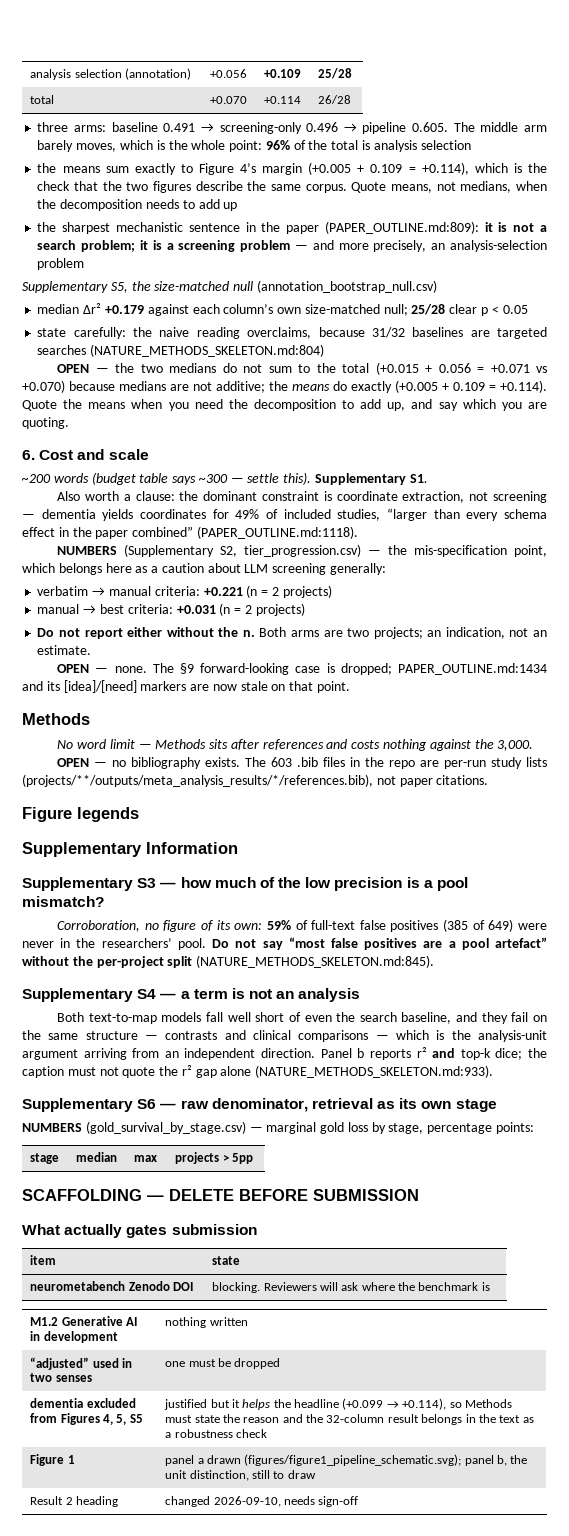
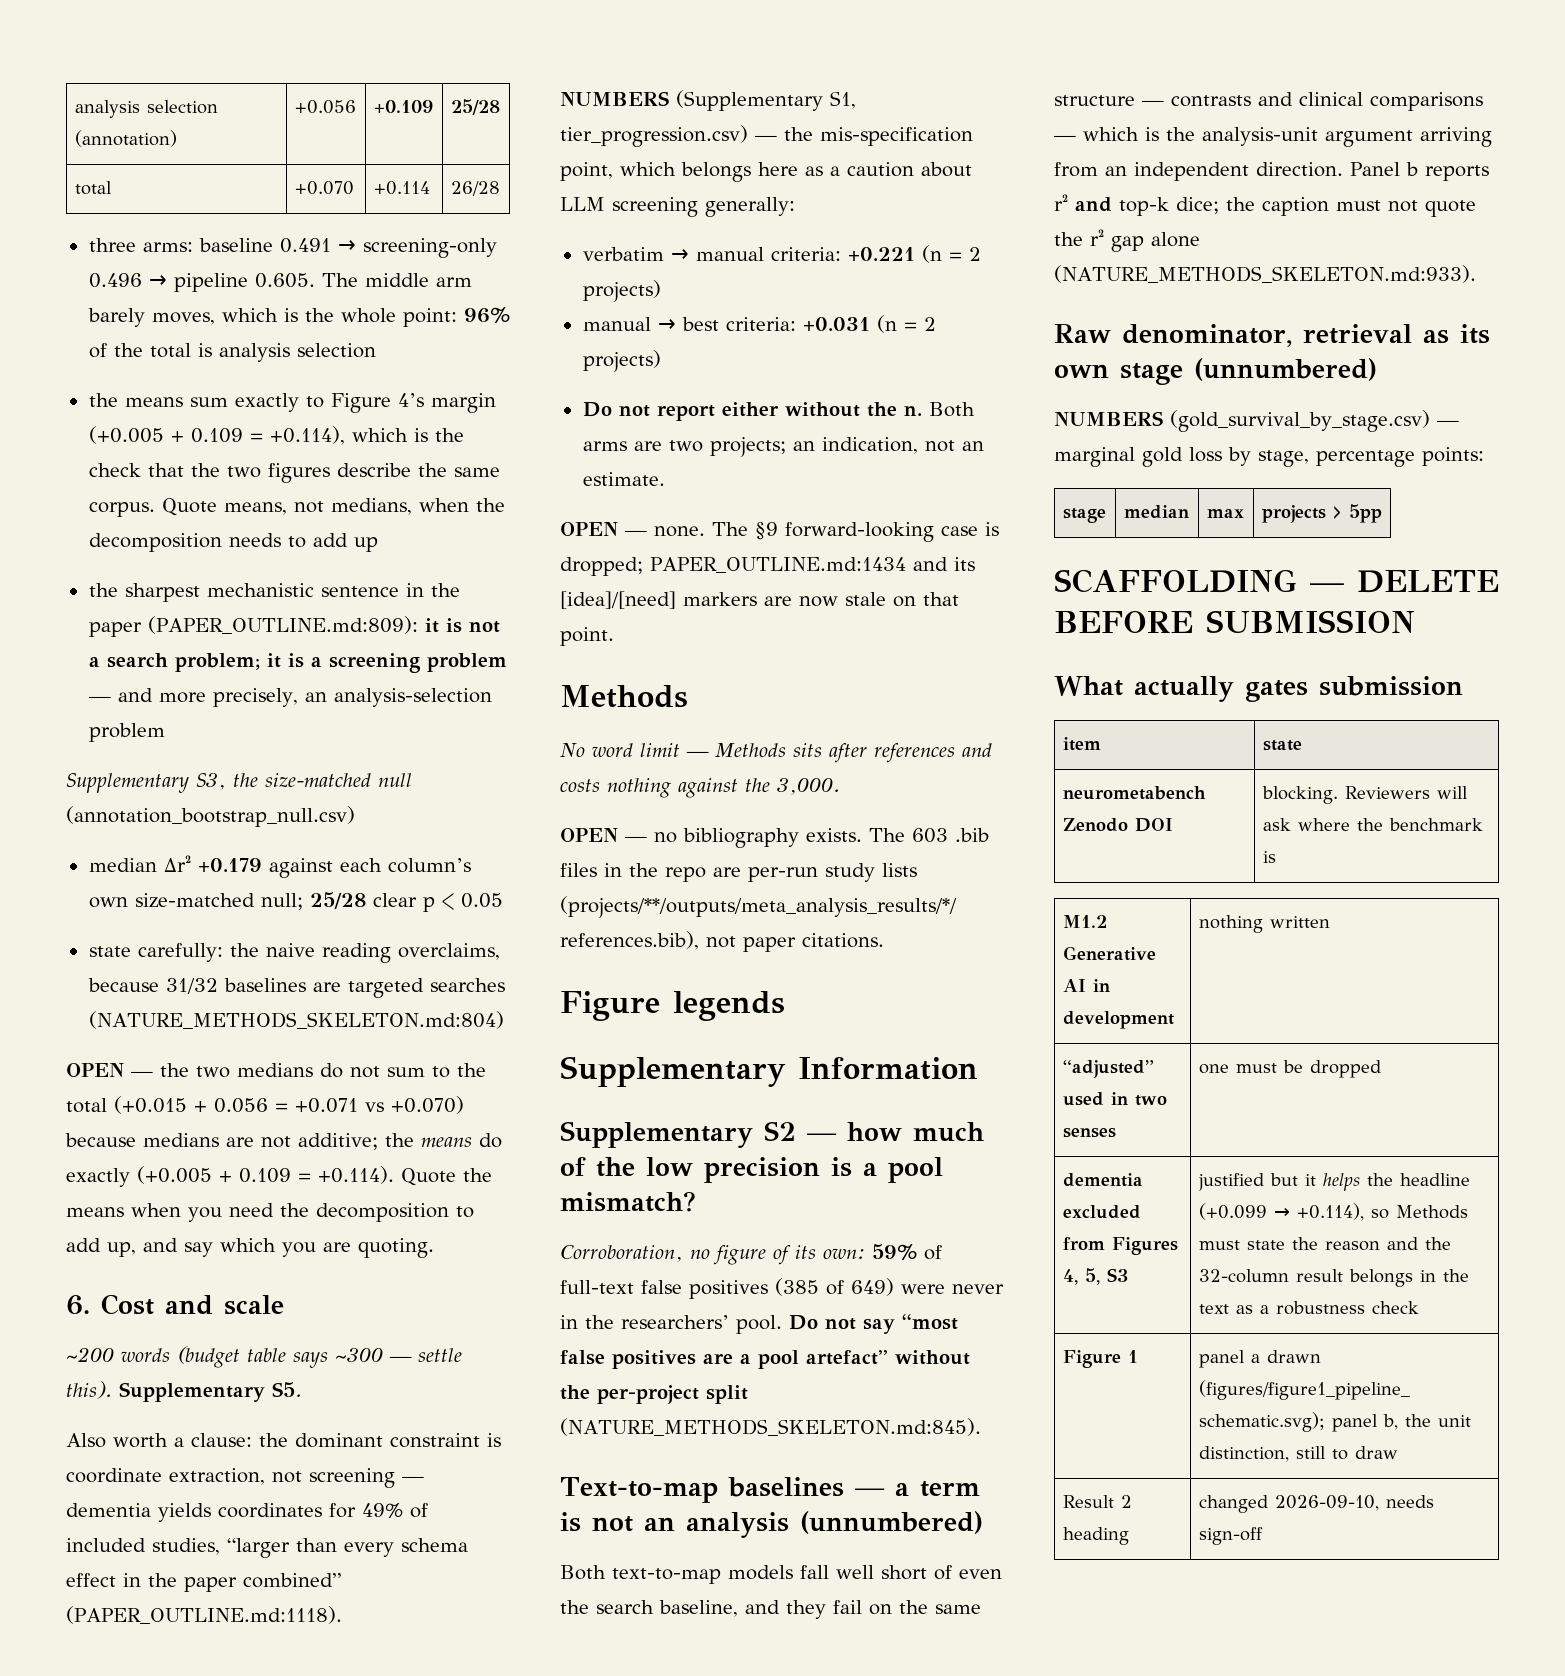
- Supplementary S5, the size-matched null (annotation_bootstrap_null.csv)
+ Supplementary S3, the size-matched null (annotation_bootstrap_null.csv)
- Supplementary S1.
+ Supplementary S5.
- NUMBERS (Supplementary S2, tier_progression.csv) — the mis-specification point, which belongs here as a caution about LLM screening generally:
+ NUMBERS (Supplementary S1, tier_progression.csv) — the mis-specification point, which belongs here as a caution about LLM screening generally:
- Supplementary S3 — how much of the low precision is a pool mismatch?
+ Supplementary S2 — how much of the low precision is a pool mismatch?
- Supplementary S4 — a term is not an analysis
+ Text-to-map baselines — a term is not an analysis (unnumbered)
- Supplementary S6 — raw denominator, retrieval as its own stage
+ Raw denominator, retrieval as its own stage (unnumbered)
- dementia excluded from Figures 4, 5, S5 | justified but it helps the headline (+0.099 → +0.114), so Methods must state the reason and the 32-column result belongs in the text as a robustness check
+ dementia excluded from Figures 4, 5, S3 | justified but it helps the headline (+0.099 → +0.114), so Methods must state the reason and the 32-column result belongs in the text as a robustness check

